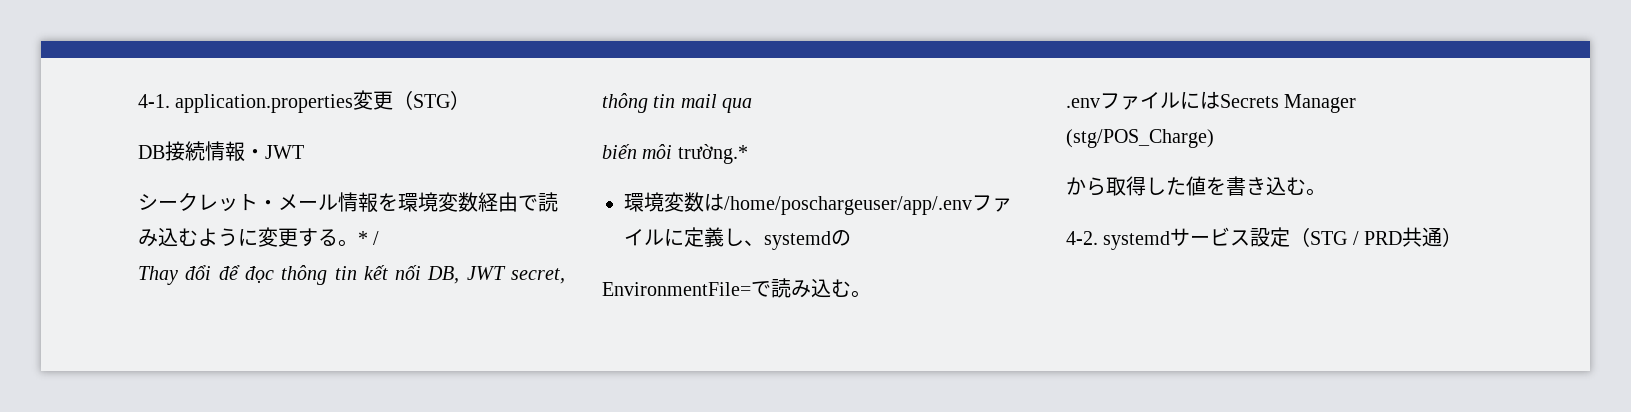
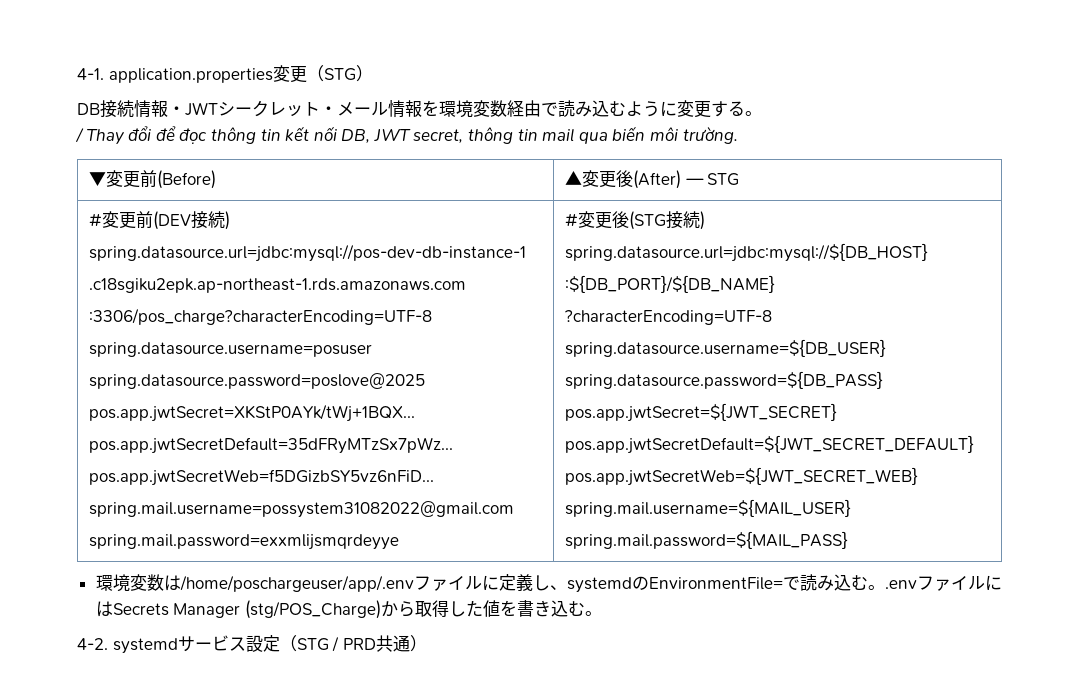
- DB接続情報・JWT
- シークレット・メール情報を環境変数経由で読み込むように変更する。* /
- Thay đổi để đọc thông tin kết nối DB, JWT secret, thông tin mail qua
- biến môi trường.*
+ DB接続情報・JWTシークレット・メール情報を環境変数経由で読み込むように変更する。
+ / Thay đổi để đọc thông tin kết nối DB, JWT secret, thông tin mail qua biến môi trường.
+ ▼変更前(Before) | ▲変更後(After) — STG
+ #変更前(DEV接続)
+ spring.datasource.url=jdbc:mysql://pos-dev-db-instance-1
+ .c18sgiku2epk.ap-northeast-1.rds.amazonaws.com
+ :3306/pos_charge?characterEncoding=UTF-8
+ spring.datasource.username=posuser
+ spring.datasource.password=poslove@2025
+ pos.app.jwtSecret=XKStP0AYk/tWj+1BQX...
+ pos.app.jwtSecretDefault=35dFRyMTzSx7pWz...
+ pos.app.jwtSecretWeb=f5DGizbSY5vz6nFiD...
+ spring.mail.username=possystem31082022@gmail.com
+ spring.mail.password=exxmlijsmqrdeyye | #変更後(STG接続)
+ spring.datasource.url=jdbc:mysql://${DB_HOST}
+ :${DB_PORT}/${DB_NAME}
+ ?characterEncoding=UTF-8
+ spring.datasource.username=${DB_USER}
+ spring.datasource.password=${DB_PASS}
+ pos.app.jwtSecret=${JWT_SECRET}
+ pos.app.jwtSecretDefault=${JWT_SECRET_DEFAULT}
+ pos.app.jwtSecretWeb=${JWT_SECRET_WEB}
+ spring.mail.username=${MAIL_USER}
+ spring.mail.password=${MAIL_PASS}
- 環境変数は/home/poschargeuser/app/.envファイルに定義し、systemdの
- EnvironmentFile=で読み込む。
- .envファイルにはSecrets Manager (stg/POS_Charge)
- から取得した値を書き込む。
+ 環境変数は/home/poschargeuser/app/.envファイルに定義し、systemdのEnvironmentFile=で読み込む。.envファイルにはSecrets Manager (stg/POS_Charge)から取得した値を書き込む。

